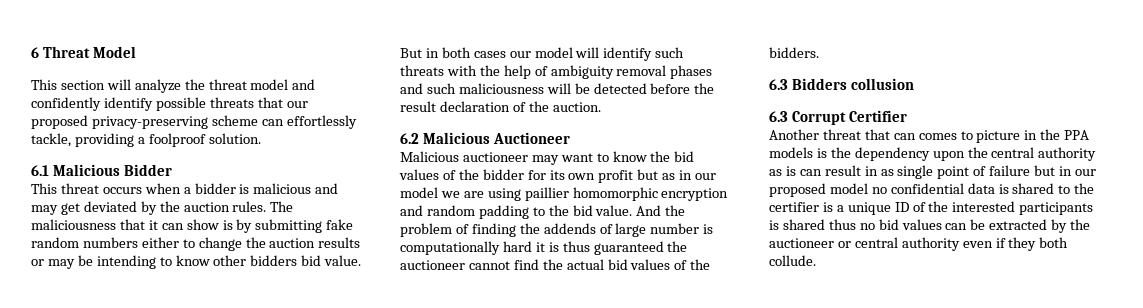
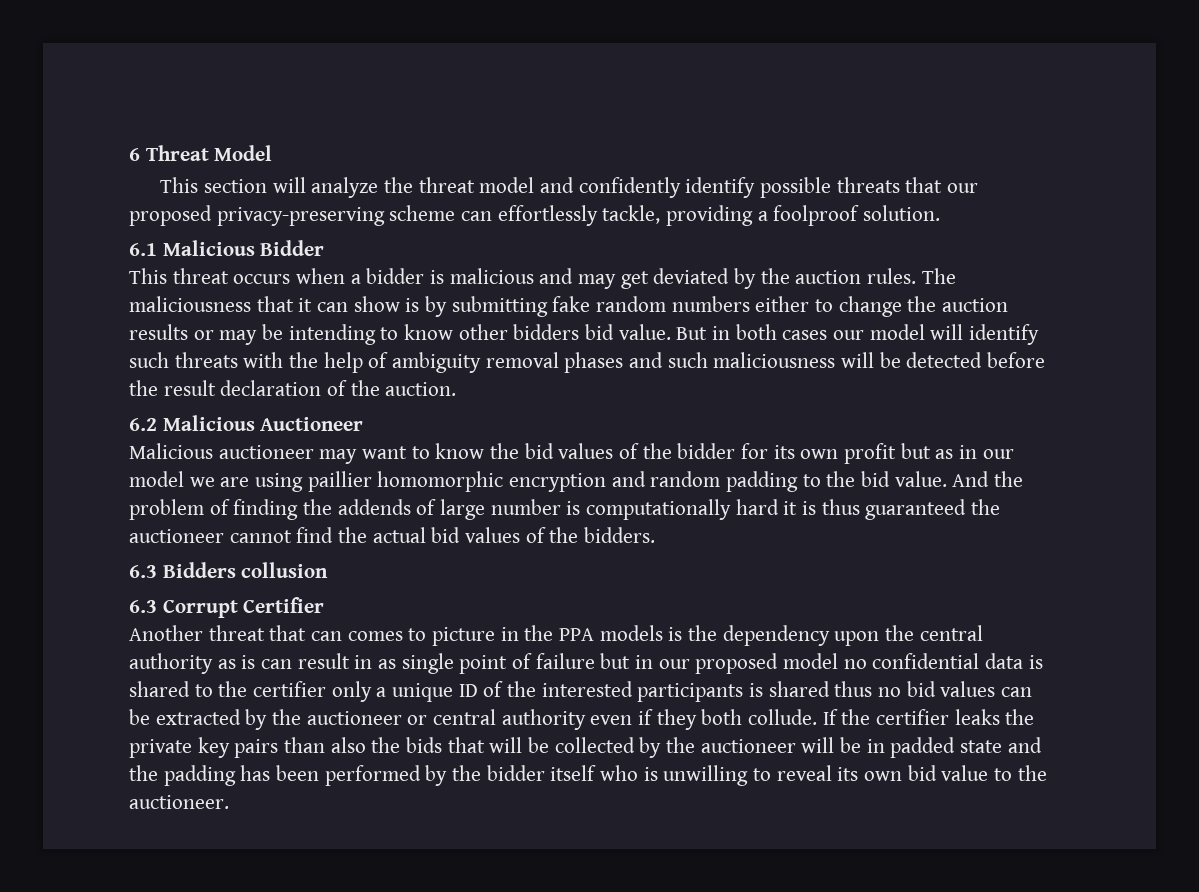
- Another threat that can comes to picture in the PPA models is the dependency upon the central authority as is can result in as single point of failure but in our proposed model no confidential data is shared to the certifier is a unique ID of the interested participants is shared thus no bid values can be extracted by the auctioneer or central authority even if they both collude.
+ Another threat that can comes to picture in the PPA models is the dependency upon the central authority as is can result in as single point of failure but in our proposed model no confidential data is shared to the certifier only a unique ID of the interested participants is shared thus no bid values can be extracted by the auctioneer or central authority even if they both collude.
+ If the certifier leaks the private key pairs than also the bids that will be collected by the auctioneer will be in padded state and the padding has been performed by the bidder itself who is unwilling to reveal its own bid value to the auctioneer.

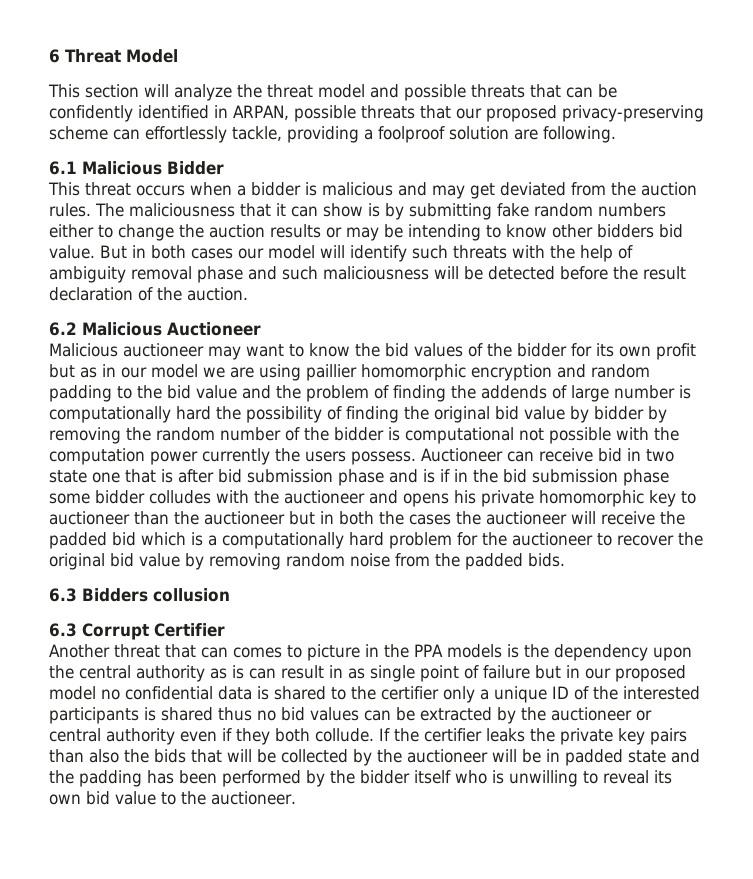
- This section will analyze the threat model and confidently identify possible threats that our proposed privacy-preserving scheme can effortlessly tackle, providing a foolproof solution.
+ This section will analyze the threat model and possible threats that can be confidently identified in ARPAN, possible threats that our proposed privacy-preserving scheme can effortlessly tackle, providing a foolproof solution are following.
- This threat occurs when a bidder is malicious and may get deviated by the auction rules.
+ This threat occurs when a bidder is malicious and may get deviated from the auction rules.
- But in both cases our model will identify such threats with the help of ambiguity removal phases and such maliciousness will be detected before the result declaration of the auction.
+ But in both cases our model will identify such threats with the help of ambiguity removal phase and such maliciousness will be detected before the result declaration of the auction.
- Malicious auctioneer may want to know the bid values of the bidder for its own profit but as in our model we are using paillier homomorphic encryption and random padding to the bid value. And the problem of finding the addends of large number is computationally hard it is thus guaranteed the auctioneer cannot find the actual bid values of the bidders.
+ Malicious auctioneer may want to know the bid values of the bidder for its own profit but as in our model we are using paillier homomorphic encryption and random padding to the bid value and the problem of finding the addends of large number is computationally hard the possibility of finding the original bid value by bidder by removing the random number of the bidder is computational not possible with the computation power currently the users possess. Auctioneer can receive bid in two state one that is after bid submission phase and is if in the bid submission phase some bidder colludes with the auctioneer and opens his private homomorphic key to auctioneer than the auctioneer but in both the cases the auctioneer will receive the padded bid which is a computationally hard problem for the auctioneer to recover the original bid value by removing random noise from the padded bids.

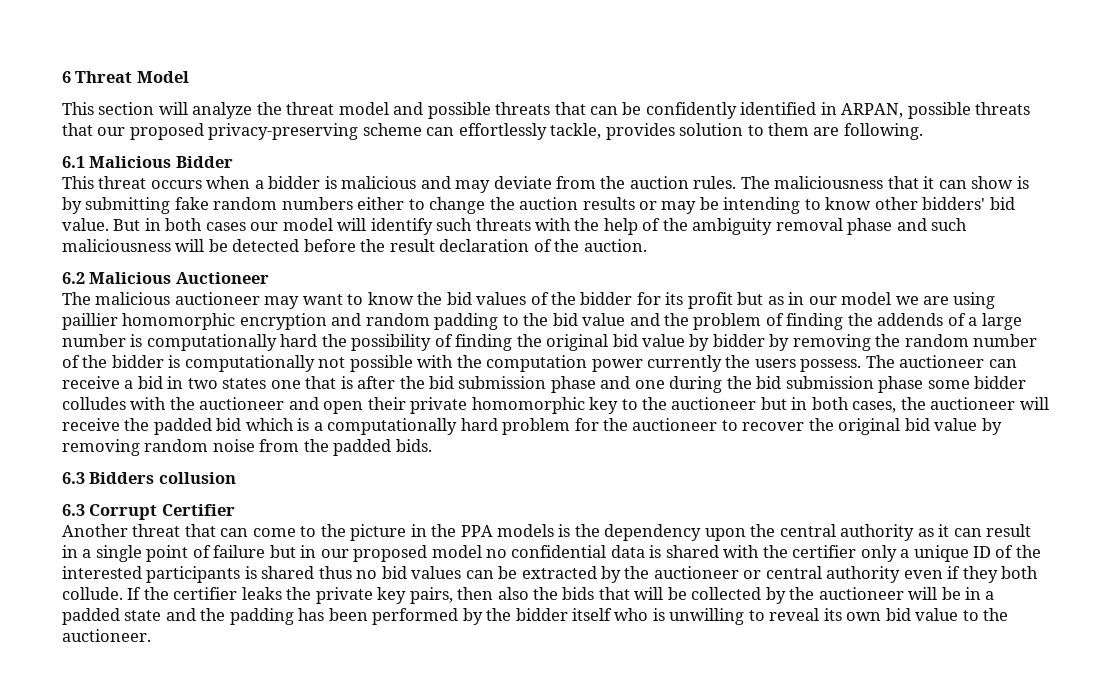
- This section will analyze the threat model and possible threats that can be confidently identified in ARPAN, possible threats that our proposed privacy-preserving scheme can effortlessly tackle, providing a foolproof solution are following.
+ This section will analyze the threat model and possible threats that can be confidently identified in ARPAN, possible threats that our proposed privacy-preserving scheme can effortlessly tackle, provides solution to them are following.
- This threat occurs when a bidder is malicious and may get deviated from the auction rules.
+ This threat occurs when a bidder is malicious and may deviate from the auction rules.
- The maliciousness that it can show is by submitting fake random numbers either to change the auction results or may be intending to know other bidders bid value.
+ The maliciousness that it can show is by submitting fake random numbers either to change the auction results or may be intending to know other bidders' bid value.
- But in both cases our model will identify such threats with the help of ambiguity removal phase and such maliciousness will be detected before the result declaration of the auction.
+ But in both cases our model will identify such threats with the help of the ambiguity removal phase and such maliciousness will be detected before the result declaration of the auction.
- Malicious auctioneer may want to know the bid values of the bidder for its own profit but as in our model we are using paillier homomorphic encryption and random padding to the bid value and the problem of finding the addends of large number is computationally hard the possibility of finding the original bid value by bidder by removing the random number of the bidder is computational not possible with the computation power currently the users possess.
+ The malicious auctioneer may want to know the bid values of the bidder for its profit but as in our model we are using paillier homomorphic encryption and random padding to the bid value and the problem of finding the addends of a large number is computationally hard the possibility of finding the original bid value by bidder by removing the random number of the bidder is computationally not possible with the computation power currently the users possess.
- Auctioneer can receive bid in two state one that is after bid submission phase and is if in the bid submission phase some bidder colludes with the auctioneer and opens his private homomorphic key to auctioneer than the auctioneer but in both the cases the auctioneer will receive the padded bid which is a computationally hard problem for the auctioneer to recover the original bid value by removing random noise from the padded bids.
+ The auctioneer can receive a bid in two states one that is after the bid submission phase and one during the bid submission phase some bidder colludes with the auctioneer and open their private homomorphic key to the auctioneer but in both cases, the auctioneer will receive the padded bid which is a computationally hard problem for the auctioneer to recover the original bid value by removing random noise from the padded bids.
- Another threat that can comes to picture in the PPA models is the dependency upon the central authority as is can result in as single point of failure but in our proposed model no confidential data is shared to the certifier only a unique ID of the interested participants is shared thus no bid values can be extracted by the auctioneer or central authority even if they both collude.
+ Another threat that can come to the picture in the PPA models is the dependency upon the central authority as it can result in a single point of failure but in our proposed model no confidential data is shared with the certifier only a unique ID of the interested participants is shared thus no bid values can be extracted by the auctioneer or central authority even if they both collude.
- If the certifier leaks the private key pairs than also the bids that will be collected by the auctioneer will be in padded state and the padding has been performed by the bidder itself who is unwilling to reveal its own bid value to the auctioneer.
+ If the certifier leaks the private key pairs, then also the bids that will be collected by the auctioneer will be in a padded state and the padding has been performed by the bidder itself who is unwilling to reveal its own bid value to the auctioneer.

